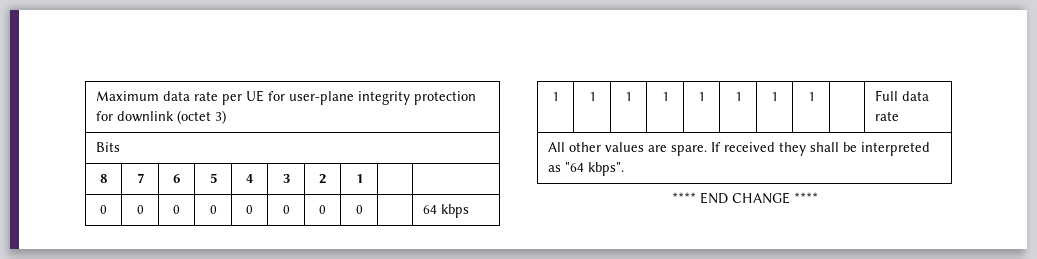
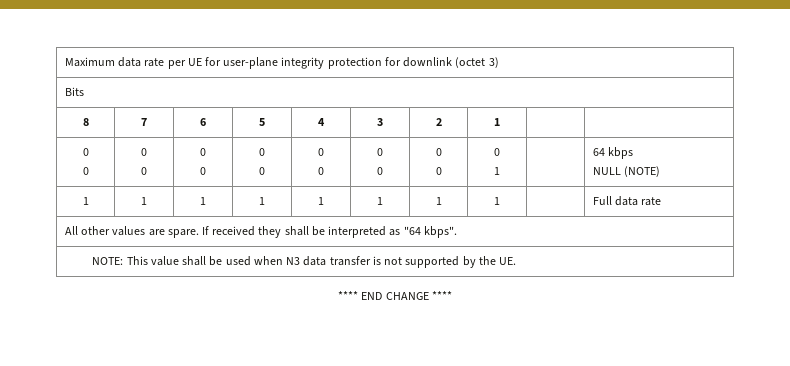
  8 | 7 | 6 | 5 | 4 | 3 | 2 | 1 | |
- 0 | 0 | 0 | 0 | 0 | 0 | 0 | 0 | | 64 kbps
+ 0
+ 0 | 0
+ 0 | 0
+ 0 | 0
+ 0 | 0
+ 0 | 0
+ 0 | 0
+ 0 | 0
+ 1 | | 64 kbps
+ NULL (NOTE)
+ NOTE: This value shall be used when N3 data transfer is not supported by the UE.

